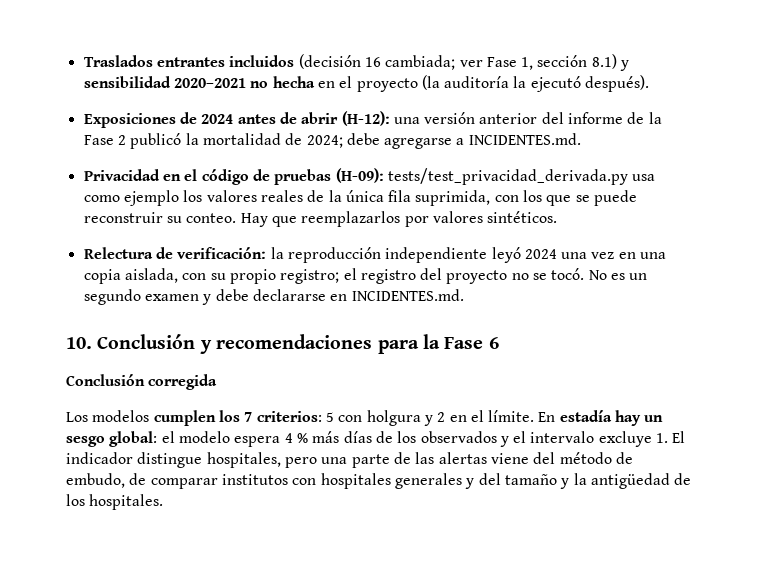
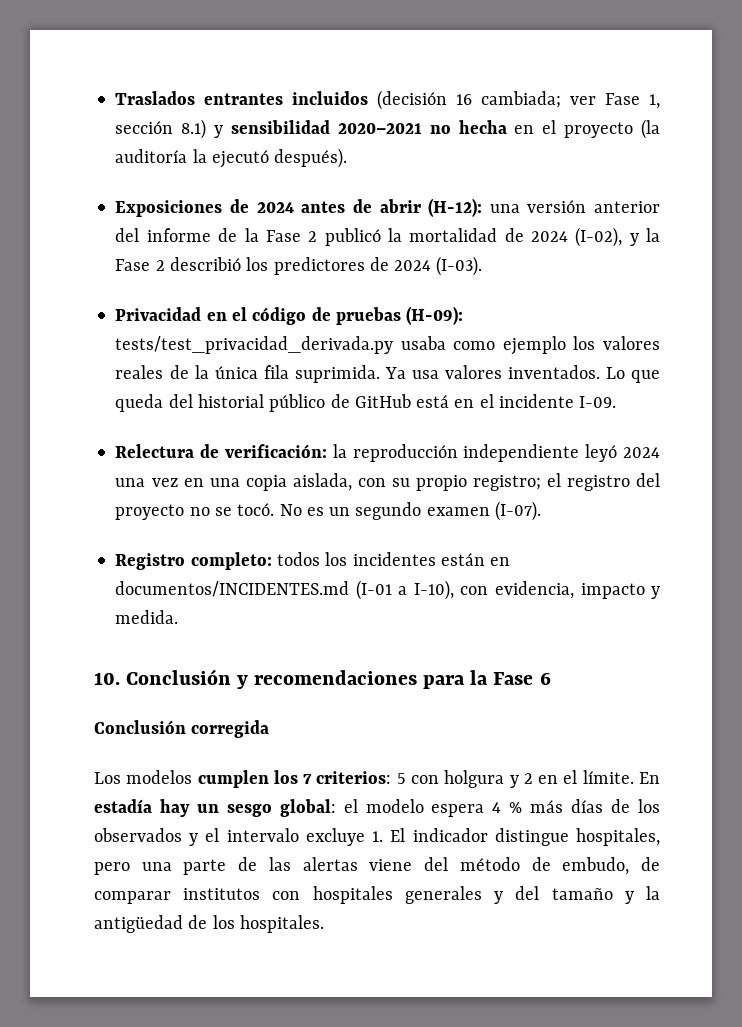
- Exposiciones de 2024 antes de abrir (H-12): una versión anterior del informe de la Fase 2 publicó la mortalidad de 2024; debe agregarse a INCIDENTES.md.
+ Exposiciones de 2024 antes de abrir (H-12): una versión anterior del informe de la Fase 2 publicó la mortalidad de 2024 (I-02), y la Fase 2 describió los predictores de 2024 (I-03).
- Privacidad en el código de pruebas (H-09): tests/test_privacidad_derivada.py usa como ejemplo los valores reales de la única fila suprimida, con los que se puede reconstruir su conteo. Hay que reemplazarlos por valores sintéticos.
+ Privacidad en el código de pruebas (H-09): tests/test_privacidad_derivada.py usaba como ejemplo los valores reales de la única fila suprimida. Ya usa valores inventados. Lo que queda del historial público de GitHub está en el incidente I-09.
- No es un segundo examen y debe declararse en INCIDENTES.md.
+ No es un segundo examen (I-07).
+ Registro completo: todos los incidentes están en documentos/INCIDENTES.md (I-01 a I-10), con evidencia, impacto y medida.

